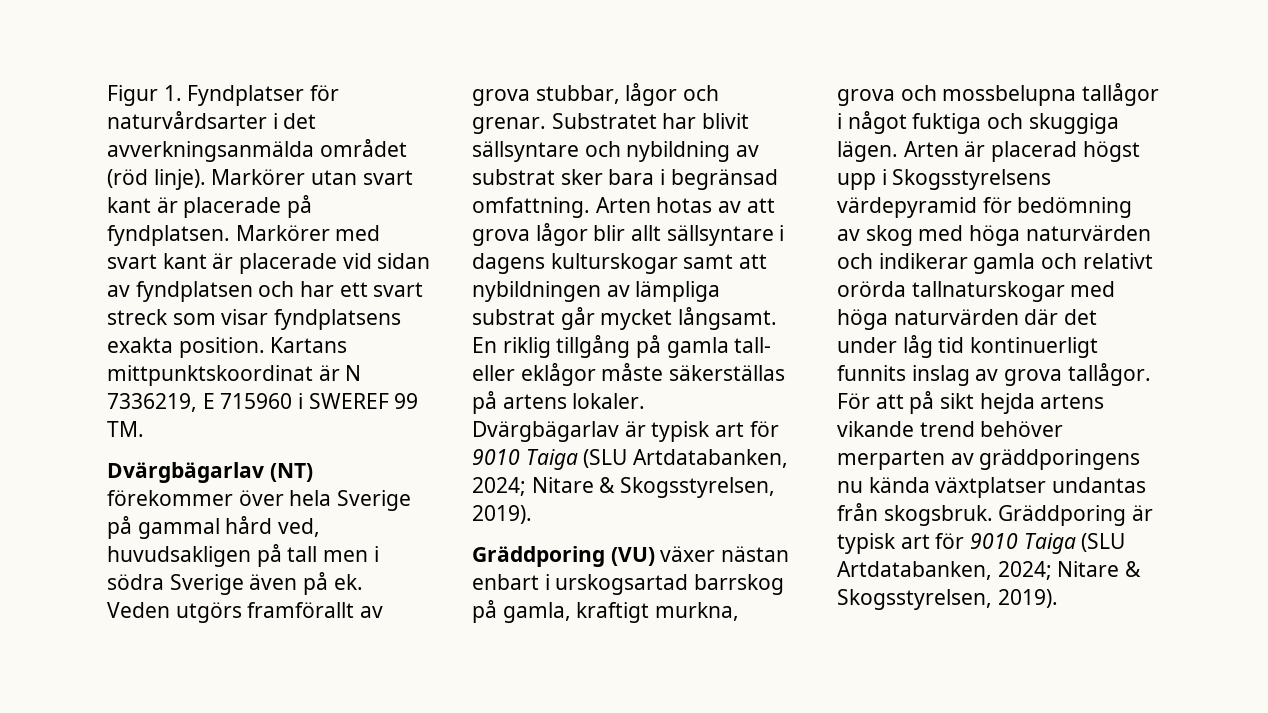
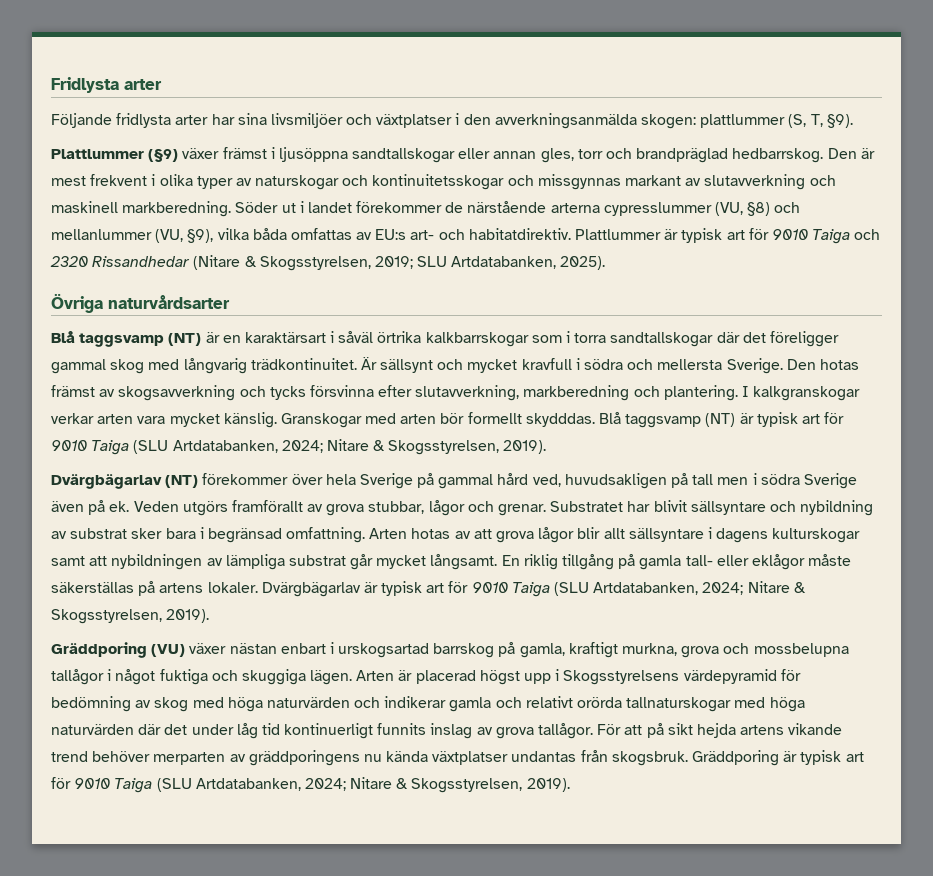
- Figur 1. Fyndplatser för naturvårdsarter i det avverkningsanmälda området (röd linje). Markörer utan svart kant är placerade på fyndplatsen. Markörer med svart kant är placerade vid sidan av fyndplatsen och har ett svart streck som visar fyndplatsens exakta position. Kartans mittpunktskoordinat är N 7336219, E 715960 i SWEREF 99 TM.
+ Fridlysta arter
+ Följande fridlysta arter har sina livsmiljöer och växtplatser i den avverkningsanmälda skogen: plattlummer (S, T, §9).
+ Plattlummer (§9) växer främst i ljusöppna sandtallskogar eller annan gles, torr och brandpräglad hedbarrskog. Den är mest frekvent i olika typer av naturskogar och kontinuitetsskogar och missgynnas markant av slutavverkning och maskinell markberedning. Söder ut i landet förekommer de närstående arterna cypresslummer (VU, §8) och mellanlummer (VU, §9), vilka båda omfattas av EU:s art- och habitatdirektiv. Plattlummer är typisk art för 9010 Taiga och 2320 Rissandhedar (Nitare & Skogsstyrelsen, 2019; SLU Artdatabanken, 2025).
+ Övriga naturvårdsarter
+ Blå taggsvamp (NT) är en karaktärsart i såväl örtrika kalkbarrskogar som i torra sandtallskogar där det föreligger gammal skog med långvarig trädkontinuitet. Är sällsynt och mycket kravfull i södra och mellersta Sverige. Den hotas främst av skogsavverkning och tycks försvinna efter slutavverkning, markberedning och plantering. I kalkgranskogar verkar arten vara mycket känslig. Granskogar med arten bör formellt skydddas. Blå taggsvamp (NT) är typisk art för 9010 Taiga (SLU Artdatabanken, 2024; Nitare & Skogsstyrelsen, 2019).

